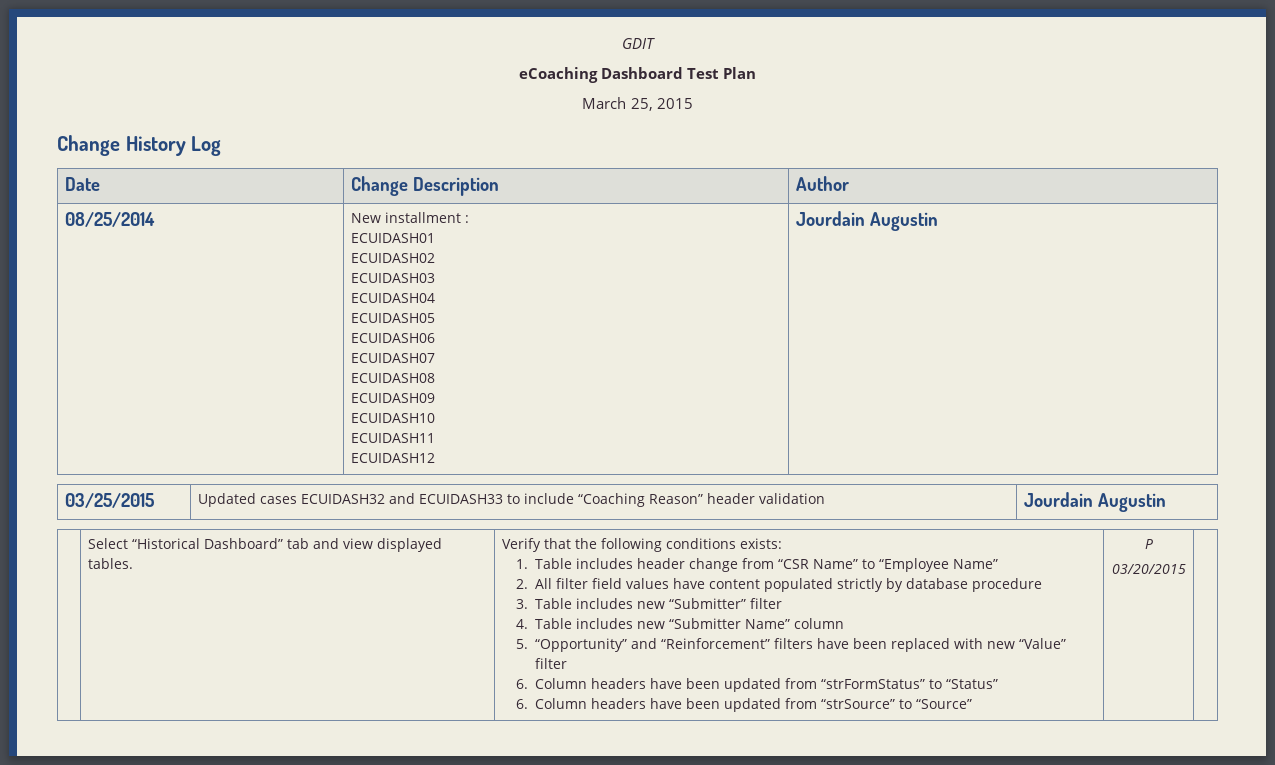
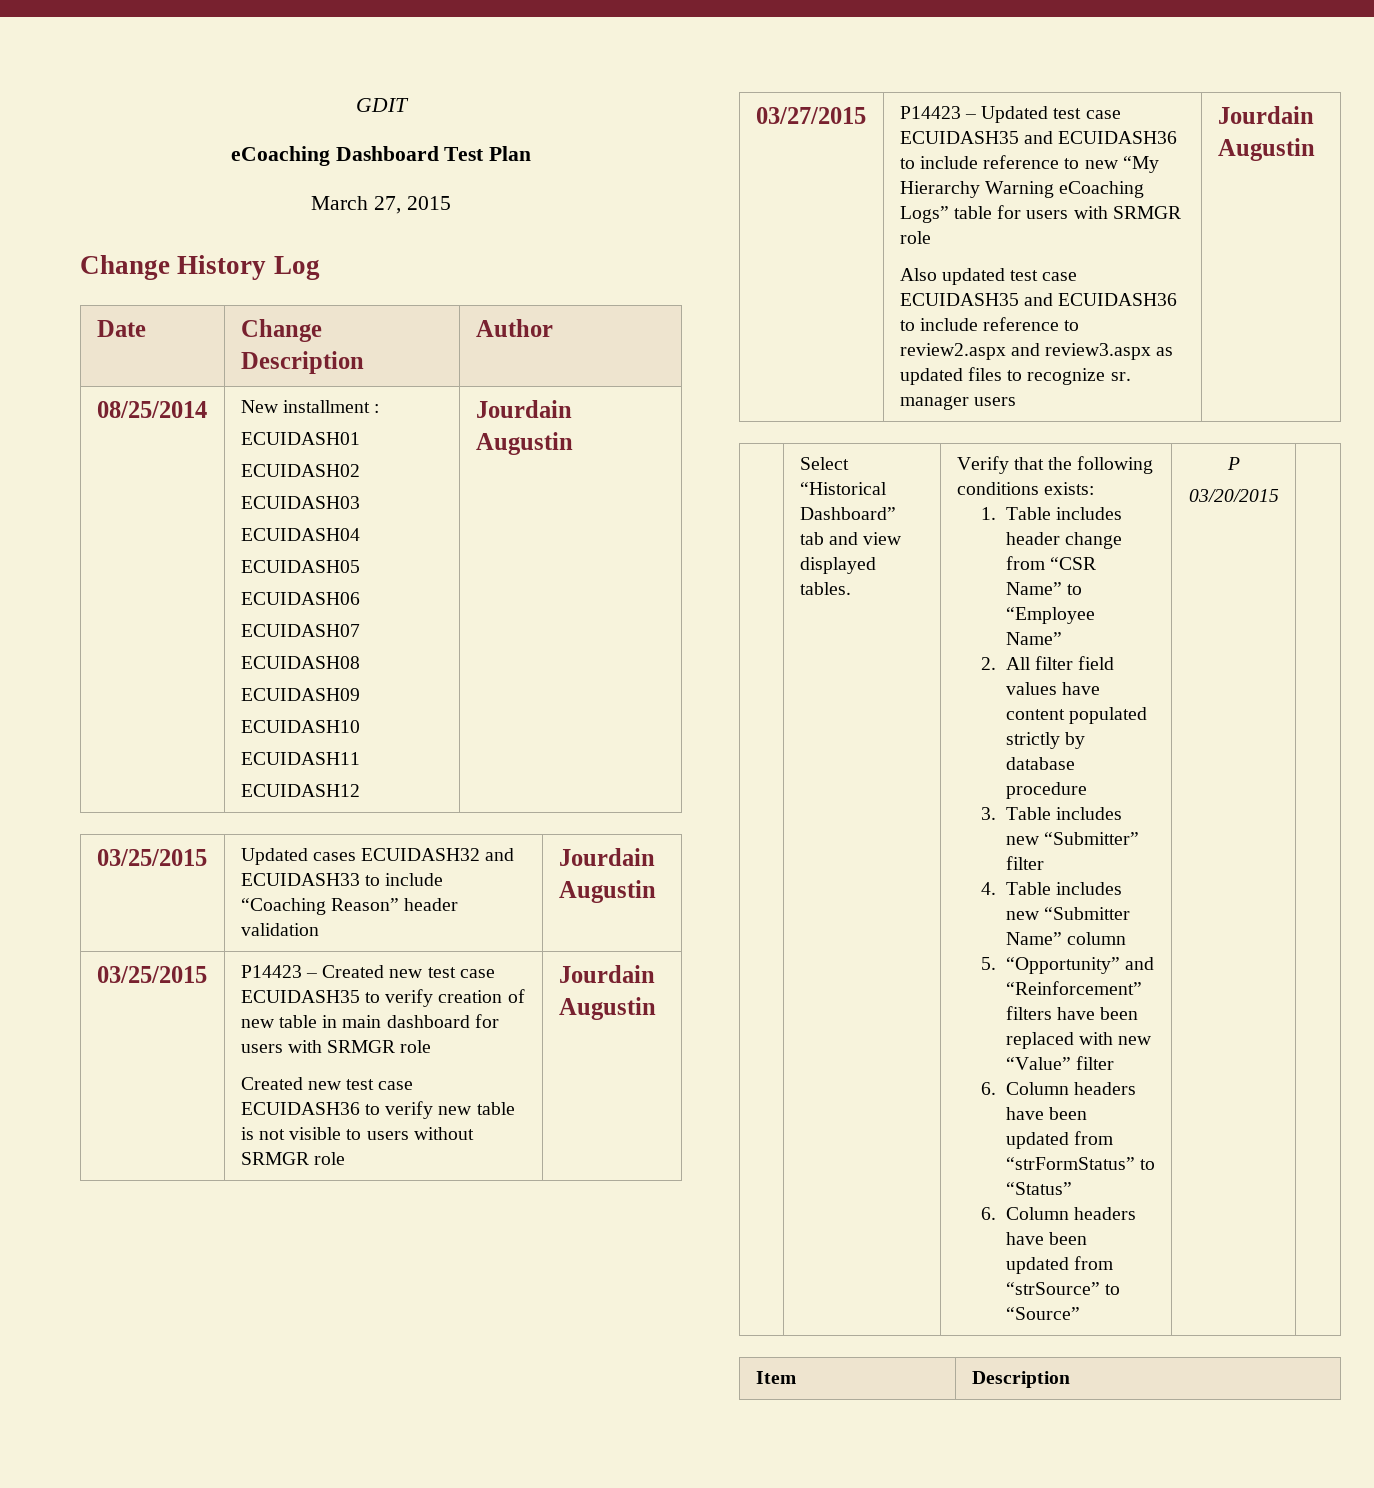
- March 25, 2015
+ March 27, 2015
+ 03/25/2015 | P14423 – Created new test case ECUIDASH35 to verify creation of new table in main dashboard for users with SRMGR role
+ Created new test case ECUIDASH36 to verify new table is not visible to users without SRMGR role | Jourdain Augustin
+ 03/27/2015 | P14423 – Updated test case ECUIDASH35 and ECUIDASH36 to include reference to new “My Hierarchy Warning eCoaching Logs” table for users with SRMGR role
+ Also updated test case ECUIDASH35 and ECUIDASH36 to include reference to review2.aspx and review3.aspx as updated files to recognize sr. manager users | Jourdain Augustin
+ Item | Description

